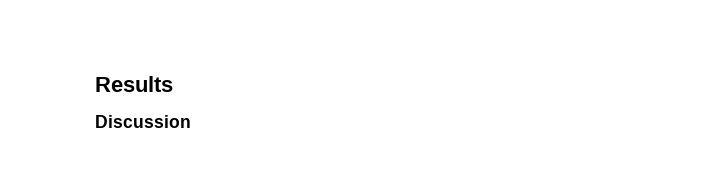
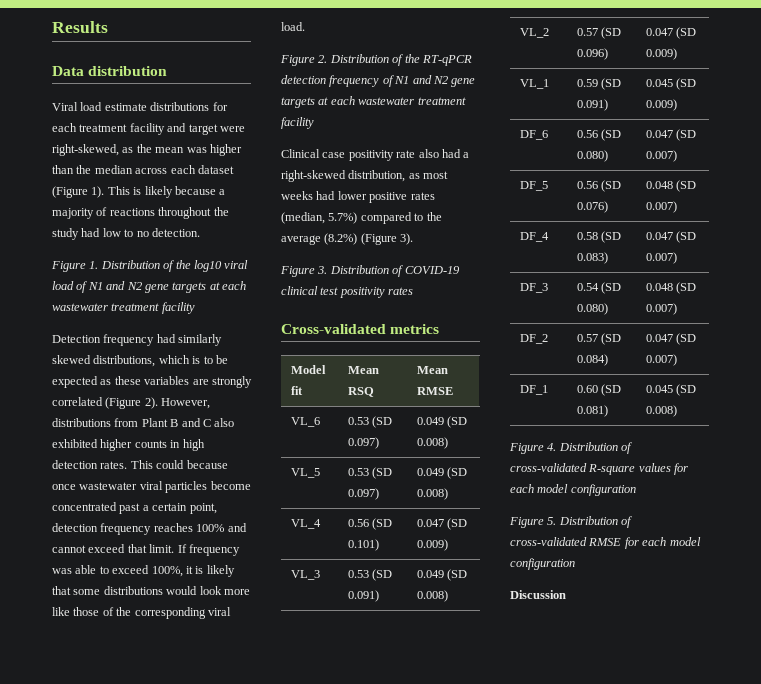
+ Data distribution
+ Viral load estimate distributions for each treatment facility and target were right-skewed, as the mean was higher than the median across each dataset (Figure 1). This is likely because a majority of reactions throughout the study had low to no detection.
+ Figure 1. Distribution of the log10 viral load of N1 and N2 gene targets at each wastewater treatment facility
+ Detection frequency had similarly skewed distributions, which is to be expected as these variables are strongly correlated (Figure 2). However, distributions from Plant B and C also exhibited higher counts in high detection rates. This could because once wastewater viral particles become concentrated past a certain point, detection frequency reaches 100% and cannot exceed that limit. If frequency was able to exceed 100%, it is likely that some distributions would look more like those of the corresponding viral load.
+ Figure 2. Distribution of the RT-qPCR detection frequency of N1 and N2 gene targets at each wastewater treatment facility
+ Clinical case positivity rate also had a right-skewed distribution, as most weeks had lower positive rates (median, 5.7%) compared to the average (8.2%) (Figure 3).
+ Figure 3. Distribution of COVID-19 clinical test positivity rates
+ Cross-validated metrics
+ Model fit | Mean RSQ | Mean RMSE
+ VL_6 | 0.53 (SD 0.097) | 0.049 (SD 0.008)
+ VL_5 | 0.53 (SD 0.097) | 0.049 (SD 0.008)
+ VL_4 | 0.56 (SD 0.101) | 0.047 (SD 0.009)
+ VL_3 | 0.53 (SD 0.091) | 0.049 (SD 0.008)
+ VL_2 | 0.57 (SD 0.096) | 0.047 (SD 0.009)
+ VL_1 | 0.59 (SD 0.091) | 0.045 (SD 0.009)
+ DF_6 | 0.56 (SD 0.080) | 0.047 (SD 0.007)
+ DF_5 | 0.56 (SD 0.076) | 0.048 (SD 0.007)
+ DF_4 | 0.58 (SD 0.083) | 0.047 (SD 0.007)
+ DF_3 | 0.54 (SD 0.080) | 0.048 (SD 0.007)
+ DF_2 | 0.57 (SD 0.084) | 0.047 (SD 0.007)
+ DF_1 | 0.60 (SD 0.081) | 0.045 (SD 0.008)
+ Figure 4. Distribution of cross-validated R-square values for each model configuration
+ Figure 5. Distribution of cross-validated RMSE for each model configuration

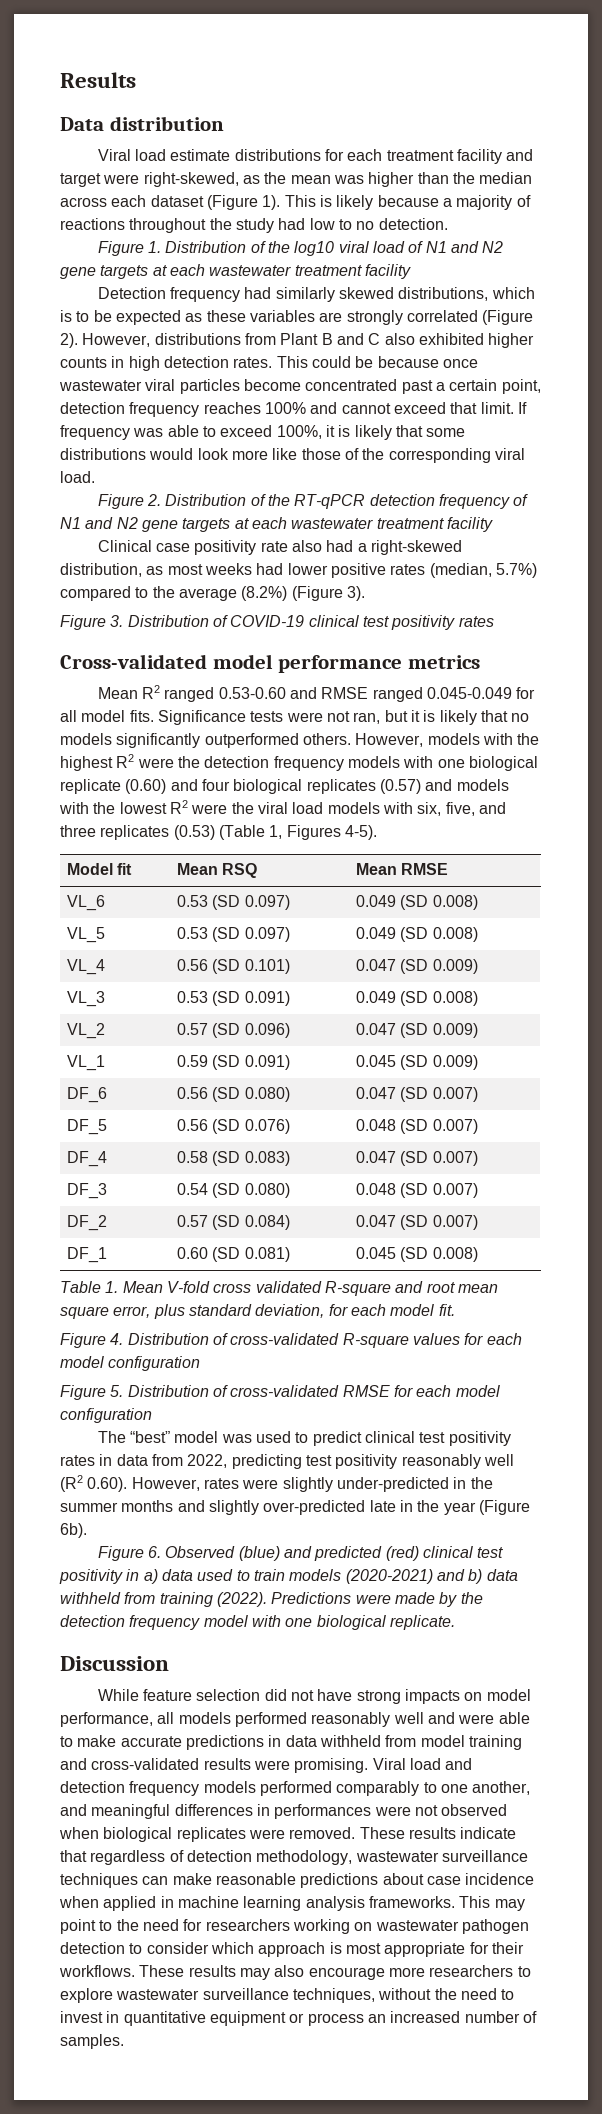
- This could because once wastewater viral particles become concentrated past a certain point, detection frequency reaches 100% and cannot exceed that limit.
+ This could be because once wastewater viral particles become concentrated past a certain point, detection frequency reaches 100% and cannot exceed that limit.
- Cross-validated metrics
+ Cross-validated model performance metrics
+ Mean R2 ranged 0.53-0.60 and RMSE ranged 0.045-0.049 for all model fits. Significance tests were not ran, but it is likely that no models significantly outperformed others. However, models with the highest R2 were the detection frequency models with one biological replicate (0.60) and four biological replicates (0.57) and models with the lowest R2 were the viral load models with six, five, and three replicates (0.53) (Table 1, Figures 4-5).
+ Table 1. Mean V-fold cross validated R-square and root mean square error, plus standard deviation, for each model fit.
+ The “best” model was used to predict clinical test positivity rates in data from 2022, predicting test positivity reasonably well (R2 0.60). However, rates were slightly under-predicted in the summer months and slightly over-predicted late in the year (Figure 6b).
+ Figure 6. Observed (blue) and predicted (red) clinical test positivity in a) data used to train models (2020-2021) and b) data withheld from training (2022). Predictions were made by the detection frequency model with one biological replicate.
  Discussion
+ While feature selection did not have strong impacts on model performance, all models performed reasonably well and were able to make accurate predictions in data withheld from model training and cross-validated results were promising. Viral load and detection frequency models performed comparably to one another, and meaningful differences in performances were not observed when biological replicates were removed. These results indicate that regardless of detection methodology, wastewater surveillance techniques can make reasonable predictions about case incidence when applied in machine learning analysis frameworks. This may point to the need for researchers working on wastewater pathogen detection to consider which approach is most appropriate for their workflows. These results may also encourage more researchers to explore wastewater surveillance techniques, without the need to invest in quantitative equipment or process an increased number of samples.

